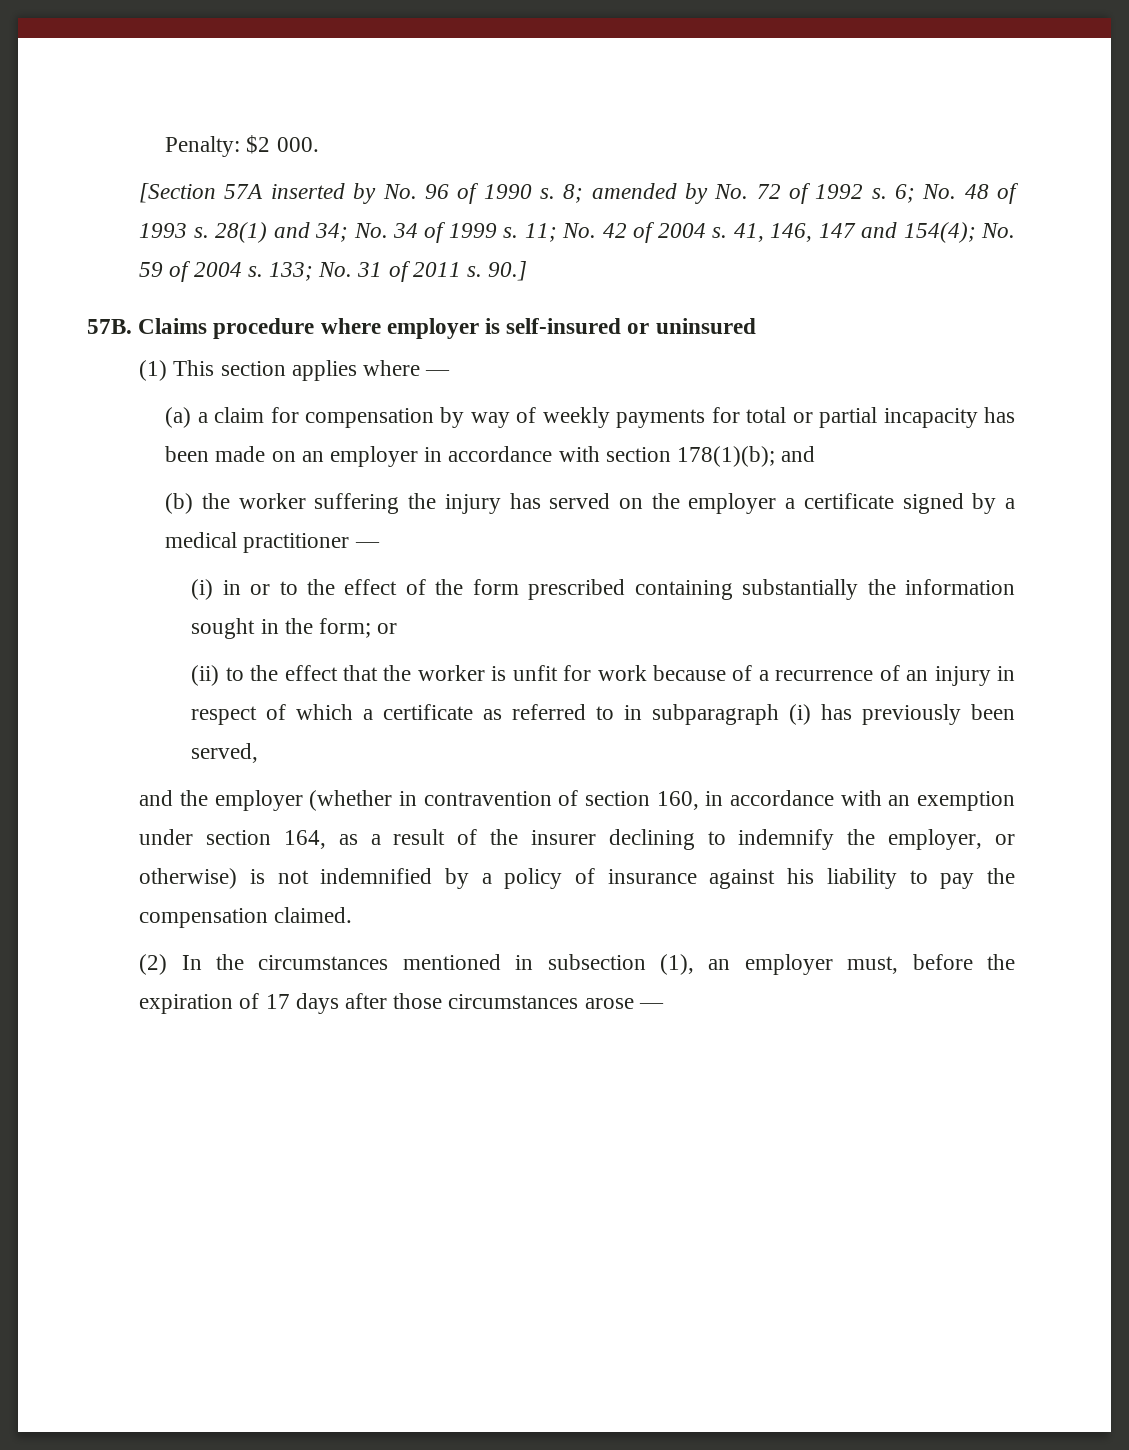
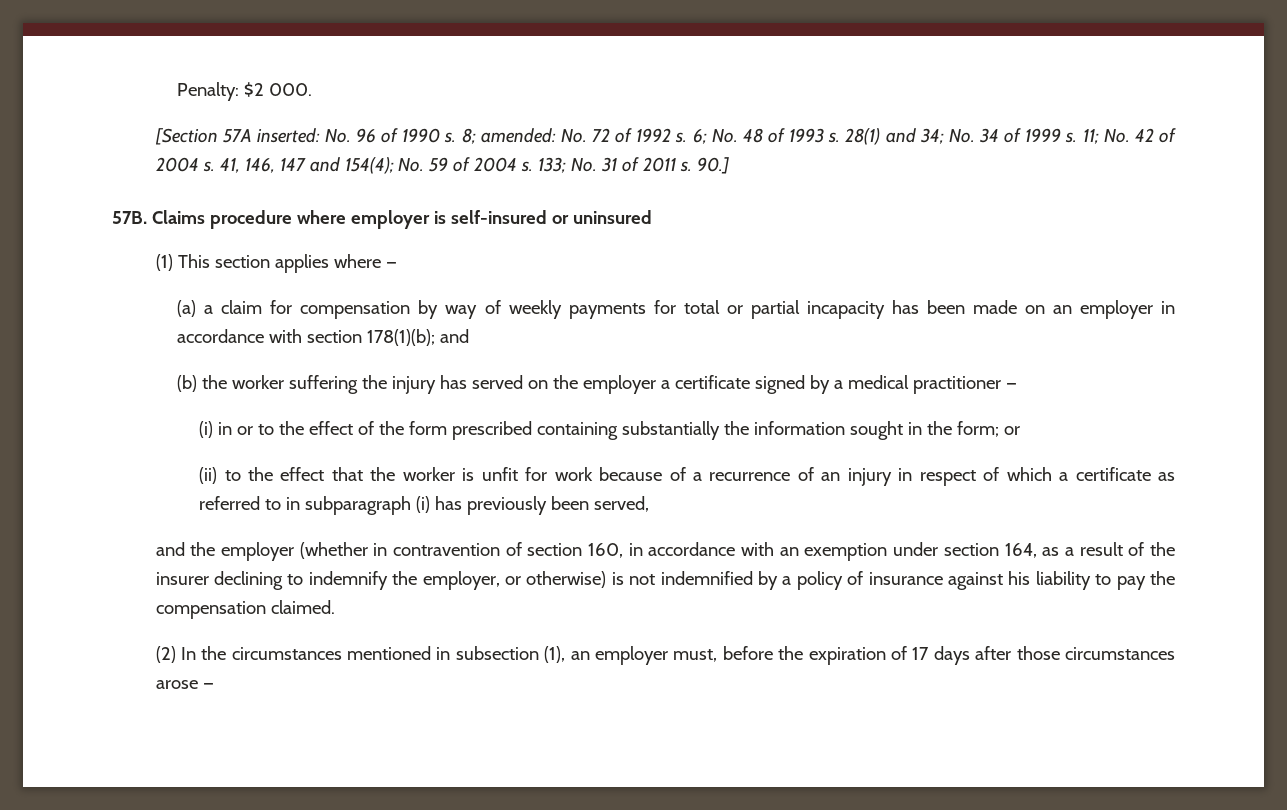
- [Section 57A inserted by No. 96 of 1990 s.
+ [Section 57A inserted: No. 96 of 1990 s.
- 8; amended by No. 72 of 1992 s.
+ 8; amended: No. 72 of 1992 s.

